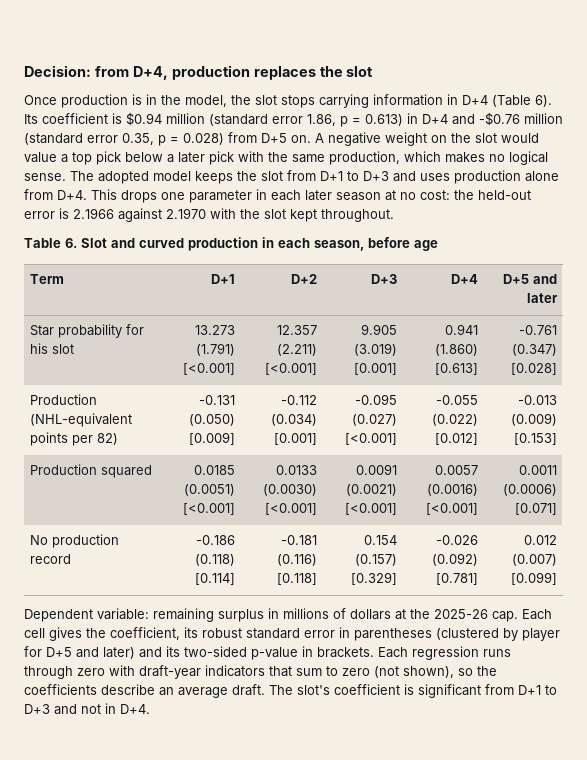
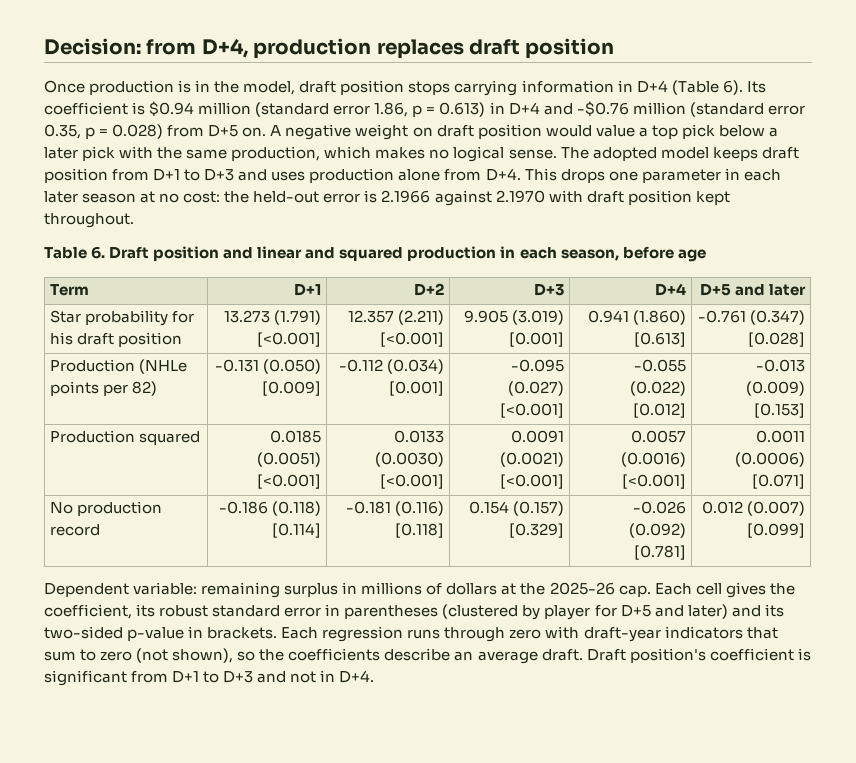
- Decision: from D+4, production replaces the slot
+ Decision: from D+4, production replaces draft position
- Once production is in the model, the slot stops carrying information in D+4 (Table 6).
+ Once production is in the model, draft position stops carrying information in D+4 (Table 6).
- A negative weight on the slot would value a top pick below a later pick with the same production, which makes no logical sense.
+ A negative weight on draft position would value a top pick below a later pick with the same production, which makes no logical sense.
- The adopted model keeps the slot from D+1 to D+3 and uses production alone from D+4. This drops one parameter in each later season at no cost: the held-out error is 2.1966 against 2.1970 with the slot kept throughout.
+ The adopted model keeps draft position from D+1 to D+3 and uses production alone from D+4. This drops one parameter in each later season at no cost: the held-out error is 2.1966 against 2.1970 with draft position kept throughout.
- Table 6. Slot and curved production in each season, before age
+ Table 6. Draft position and linear and squared production in each season, before age
- Star probability for his slot | 13.273 (1.791) [<0.001] | 12.357 (2.211) [<0.001] | 9.905 (3.019) [0.001] | 0.941 (1.860) [0.613] | -0.761 (0.347) [0.028]
+ Star probability for his draft position | 13.273 (1.791) [<0.001] | 12.357 (2.211) [<0.001] | 9.905 (3.019) [0.001] | 0.941 (1.860) [0.613] | -0.761 (0.347) [0.028]
- Production (NHL-equivalent points per 82) | -0.131 (0.050) [0.009] | -0.112 (0.034) [0.001] | -0.095 (0.027) [<0.001] | -0.055 (0.022) [0.012] | -0.013 (0.009) [0.153]
+ Production (NHLe points per 82) | -0.131 (0.050) [0.009] | -0.112 (0.034) [0.001] | -0.095 (0.027) [<0.001] | -0.055 (0.022) [0.012] | -0.013 (0.009) [0.153]
- The slot's coefficient is significant from D+1 to D+3 and not in D+4.
+ Draft position's coefficient is significant from D+1 to D+3 and not in D+4.

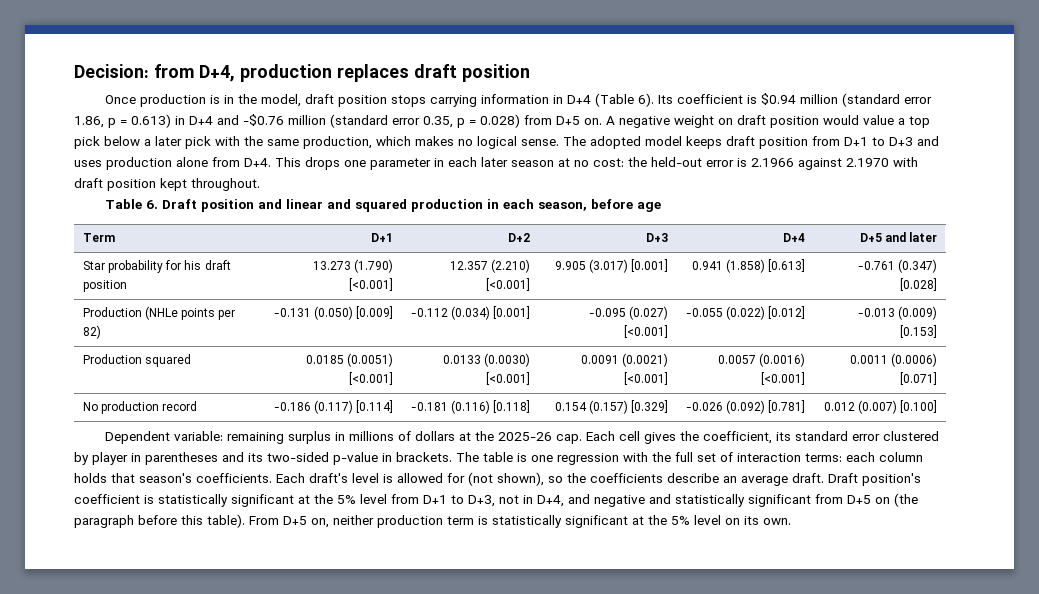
- Star probability for his draft position | 13.273 (1.791) [<0.001] | 12.357 (2.211) [<0.001] | 9.905 (3.019) [0.001] | 0.941 (1.860) [0.613] | -0.761 (0.347) [0.028]
+ Star probability for his draft position | 13.273 (1.790) [<0.001] | 12.357 (2.210) [<0.001] | 9.905 (3.017) [0.001] | 0.941 (1.858) [0.613] | -0.761 (0.347) [0.028]
- No production record | -0.186 (0.118) [0.114] | -0.181 (0.116) [0.118] | 0.154 (0.157) [0.329] | -0.026 (0.092) [0.781] | 0.012 (0.007) [0.099]
+ No production record | -0.186 (0.117) [0.114] | -0.181 (0.116) [0.118] | 0.154 (0.157) [0.329] | -0.026 (0.092) [0.781] | 0.012 (0.007) [0.100]
- Each cell gives the coefficient, its robust standard error in parentheses (clustered by player for D+5 and later) and its two-sided p-value in brackets.
+ Each cell gives the coefficient, its standard error clustered by player in parentheses and its two-sided p-value in brackets.
- Each regression runs through zero with draft-year indicators that sum to zero (not shown), so the coefficients describe an average draft.
+ The table is one regression with the full set of interaction terms: each column holds that season's coefficients. Each draft's level is allowed for (not shown), so the coefficients describe an average draft.
- Draft position's coefficient is significant from D+1 to D+3 and not in D+4.
+ Draft position's coefficient is statistically significant at the 5% level from D+1 to D+3, not in D+4, and negative and statistically significant from D+5 on (the paragraph before this table). From D+5 on, neither production term is statistically significant at the 5% level on its own.

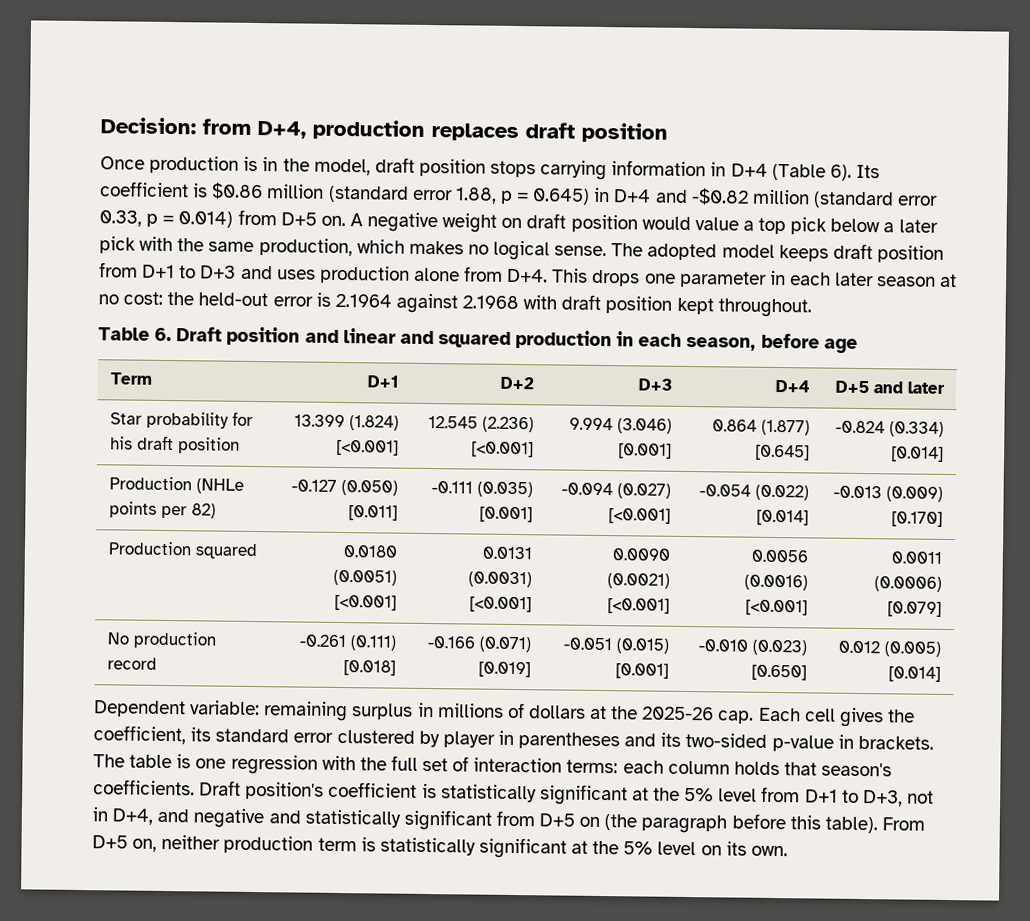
- Its coefficient is $0.94 million (standard error 1.86, p = 0.613) in D+4 and -$0.76 million (standard error 0.35, p = 0.028) from D+5 on.
+ Its coefficient is $0.86 million (standard error 1.88, p = 0.645) in D+4 and -$0.82 million (standard error 0.33, p = 0.014) from D+5 on.
- The adopted model keeps draft position from D+1 to D+3 and uses production alone from D+4. This drops one parameter in each later season at no cost: the held-out error is 2.1966 against 2.1970 with draft position kept throughout.
+ The adopted model keeps draft position from D+1 to D+3 and uses production alone from D+4. This drops one parameter in each later season at no cost: the held-out error is 2.1964 against 2.1968 with draft position kept throughout.
- Star probability for his draft position | 13.273 (1.790) [<0.001] | 12.357 (2.210) [<0.001] | 9.905 (3.017) [0.001] | 0.941 (1.858) [0.613] | -0.761 (0.347) [0.028]
+ Star probability for his draft position | 13.399 (1.824) [<0.001] | 12.545 (2.236) [<0.001] | 9.994 (3.046) [0.001] | 0.864 (1.877) [0.645] | -0.824 (0.334) [0.014]
- Production (NHLe points per 82) | -0.131 (0.050) [0.009] | -0.112 (0.034) [0.001] | -0.095 (0.027) [<0.001] | -0.055 (0.022) [0.012] | -0.013 (0.009) [0.153]
+ Production (NHLe points per 82) | -0.127 (0.050) [0.011] | -0.111 (0.035) [0.001] | -0.094 (0.027) [<0.001] | -0.054 (0.022) [0.014] | -0.013 (0.009) [0.170]
- Production squared | 0.0185 (0.0051) [<0.001] | 0.0133 (0.0030) [<0.001] | 0.0091 (0.0021) [<0.001] | 0.0057 (0.0016) [<0.001] | 0.0011 (0.0006) [0.071]
+ Production squared | 0.0180 (0.0051) [<0.001] | 0.0131 (0.0031) [<0.001] | 0.0090 (0.0021) [<0.001] | 0.0056 (0.0016) [<0.001] | 0.0011 (0.0006) [0.079]
- No production record | -0.186 (0.117) [0.114] | -0.181 (0.116) [0.118] | 0.154 (0.157) [0.329] | -0.026 (0.092) [0.781] | 0.012 (0.007) [0.100]
+ No production record | -0.261 (0.111) [0.018] | -0.166 (0.071) [0.019] | -0.051 (0.015) [0.001] | -0.010 (0.023) [0.650] | 0.012 (0.005) [0.014]
- Each draft's level is allowed for (not shown), so the coefficients describe an average draft.

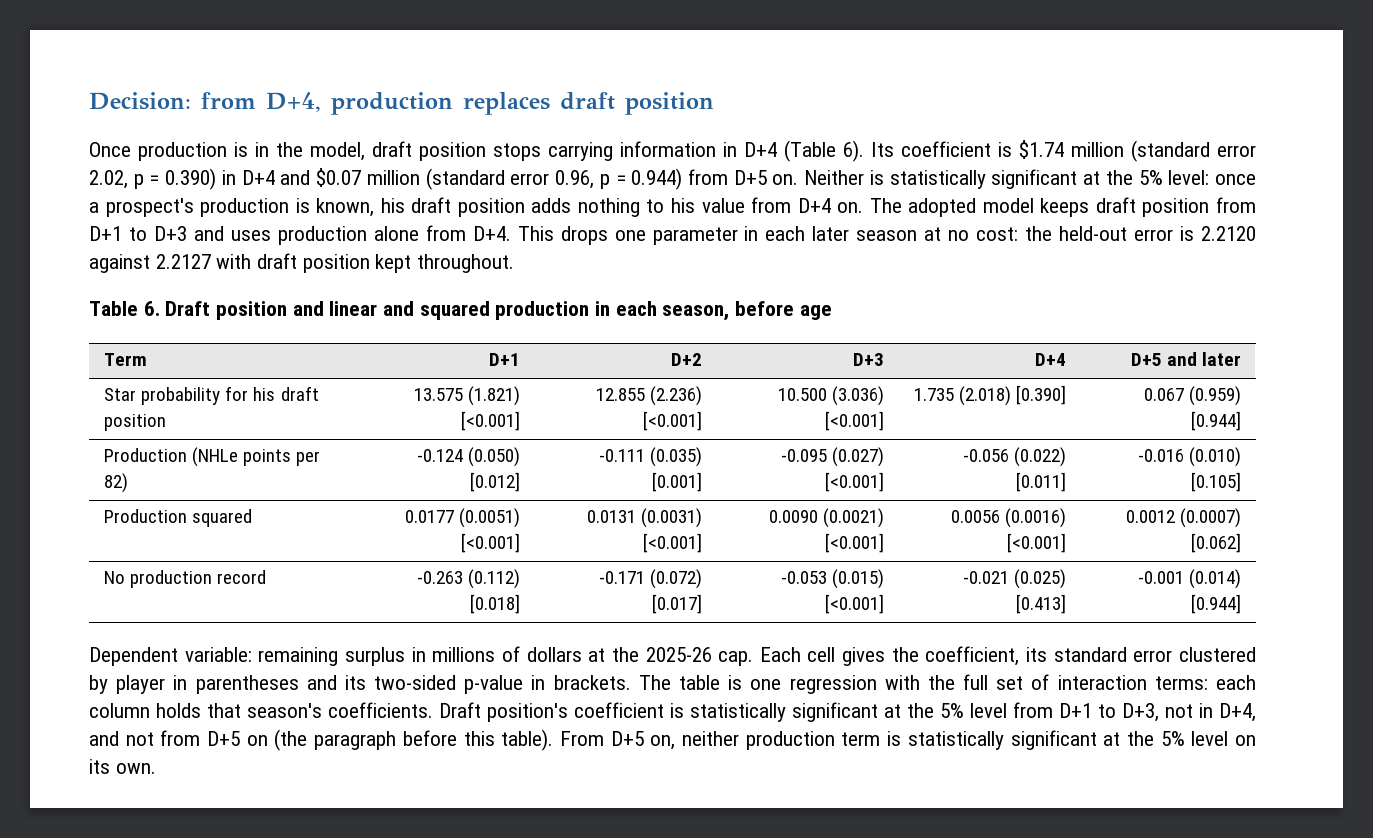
- Its coefficient is $0.86 million (standard error 1.88, p = 0.645) in D+4 and -$0.82 million (standard error 0.33, p = 0.014) from D+5 on.
+ Its coefficient is $1.74 million (standard error 2.02, p = 0.390) in D+4 and $0.07 million (standard error 0.96, p = 0.944) from D+5 on.
- A negative weight on draft position would value a top pick below a later pick with the same production, which makes no logical sense.
+ Neither is statistically significant at the 5% level: once a prospect's production is known, his draft position adds nothing to his value from D+4 on.
- The adopted model keeps draft position from D+1 to D+3 and uses production alone from D+4. This drops one parameter in each later season at no cost: the held-out error is 2.1964 against 2.1968 with draft position kept throughout.
+ The adopted model keeps draft position from D+1 to D+3 and uses production alone from D+4. This drops one parameter in each later season at no cost: the held-out error is 2.2120 against 2.2127 with draft position kept throughout.
- Star probability for his draft position | 13.399 (1.824) [<0.001] | 12.545 (2.236) [<0.001] | 9.994 (3.046) [0.001] | 0.864 (1.877) [0.645] | -0.824 (0.334) [0.014]
+ Star probability for his draft position | 13.575 (1.821) [<0.001] | 12.855 (2.236) [<0.001] | 10.500 (3.036) [<0.001] | 1.735 (2.018) [0.390] | 0.067 (0.959) [0.944]
- Production (NHLe points per 82) | -0.127 (0.050) [0.011] | -0.111 (0.035) [0.001] | -0.094 (0.027) [<0.001] | -0.054 (0.022) [0.014] | -0.013 (0.009) [0.170]
+ Production (NHLe points per 82) | -0.124 (0.050) [0.012] | -0.111 (0.035) [0.001] | -0.095 (0.027) [<0.001] | -0.056 (0.022) [0.011] | -0.016 (0.010) [0.105]
- Production squared | 0.0180 (0.0051) [<0.001] | 0.0131 (0.0031) [<0.001] | 0.0090 (0.0021) [<0.001] | 0.0056 (0.0016) [<0.001] | 0.0011 (0.0006) [0.079]
+ Production squared | 0.0177 (0.0051) [<0.001] | 0.0131 (0.0031) [<0.001] | 0.0090 (0.0021) [<0.001] | 0.0056 (0.0016) [<0.001] | 0.0012 (0.0007) [0.062]
- No production record | -0.261 (0.111) [0.018] | -0.166 (0.071) [0.019] | -0.051 (0.015) [0.001] | -0.010 (0.023) [0.650] | 0.012 (0.005) [0.014]
+ No production record | -0.263 (0.112) [0.018] | -0.171 (0.072) [0.017] | -0.053 (0.015) [<0.001] | -0.021 (0.025) [0.413] | -0.001 (0.014) [0.944]
- Draft position's coefficient is statistically significant at the 5% level from D+1 to D+3, not in D+4, and negative and statistically significant from D+5 on (the paragraph before this table).
+ Draft position's coefficient is statistically significant at the 5% level from D+1 to D+3, not in D+4, and not from D+5 on (the paragraph before this table).

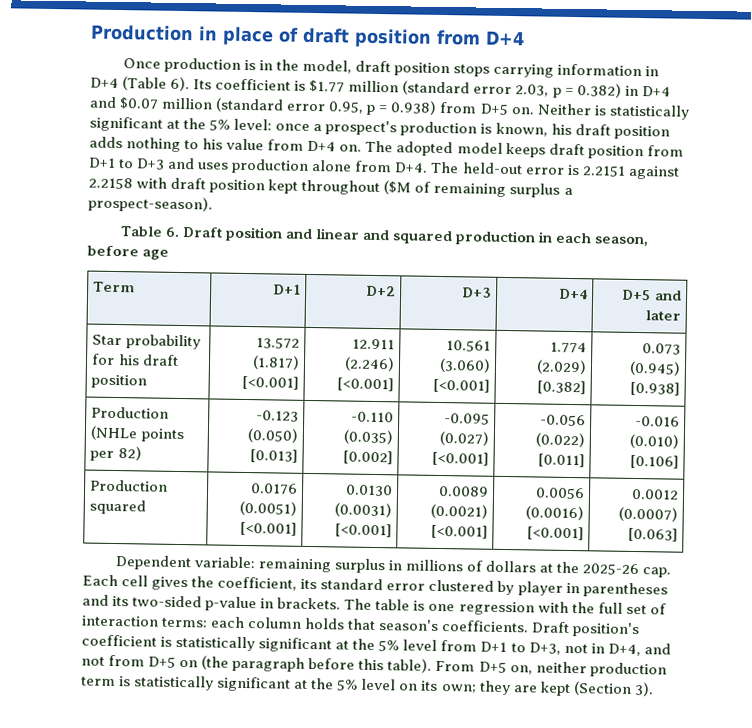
- Decision: from D+4, production replaces draft position
+ Production in place of draft position from D+4
- Its coefficient is $1.74 million (standard error 2.02, p = 0.390) in D+4 and $0.07 million (standard error 0.96, p = 0.944) from D+5 on.
+ Its coefficient is $1.77 million (standard error 2.03, p = 0.382) in D+4 and $0.07 million (standard error 0.95, p = 0.938) from D+5 on.
- The adopted model keeps draft position from D+1 to D+3 and uses production alone from D+4. This drops one parameter in each later season at no cost: the held-out error is 2.2120 against 2.2127 with draft position kept throughout.
+ The adopted model keeps draft position from D+1 to D+3 and uses production alone from D+4. The held-out error is 2.2151 against 2.2158 with draft position kept throughout ($M of remaining surplus a prospect-season).
- Star probability for his draft position | 13.575 (1.821) [<0.001] | 12.855 (2.236) [<0.001] | 10.500 (3.036) [<0.001] | 1.735 (2.018) [0.390] | 0.067 (0.959) [0.944]
+ Star probability for his draft position | 13.572 (1.817) [<0.001] | 12.911 (2.246) [<0.001] | 10.561 (3.060) [<0.001] | 1.774 (2.029) [0.382] | 0.073 (0.945) [0.938]
- Production (NHLe points per 82) | -0.124 (0.050) [0.012] | -0.111 (0.035) [0.001] | -0.095 (0.027) [<0.001] | -0.056 (0.022) [0.011] | -0.016 (0.010) [0.105]
+ Production (NHLe points per 82) | -0.123 (0.050) [0.013] | -0.110 (0.035) [0.002] | -0.095 (0.027) [<0.001] | -0.056 (0.022) [0.011] | -0.016 (0.010) [0.106]
- Production squared | 0.0177 (0.0051) [<0.001] | 0.0131 (0.0031) [<0.001] | 0.0090 (0.0021) [<0.001] | 0.0056 (0.0016) [<0.001] | 0.0012 (0.0007) [0.062]
- No production record | -0.263 (0.112) [0.018] | -0.171 (0.072) [0.017] | -0.053 (0.015) [<0.001] | -0.021 (0.025) [0.413] | -0.001 (0.014) [0.944]
+ Production squared | 0.0176 (0.0051) [<0.001] | 0.0130 (0.0031) [<0.001] | 0.0089 (0.0021) [<0.001] | 0.0056 (0.0016) [<0.001] | 0.0012 (0.0007) [0.063]
- From D+5 on, neither production term is statistically significant at the 5% level on its own.
+ From D+5 on, neither production term is statistically significant at the 5% level on its own; they are kept (Section 3).

